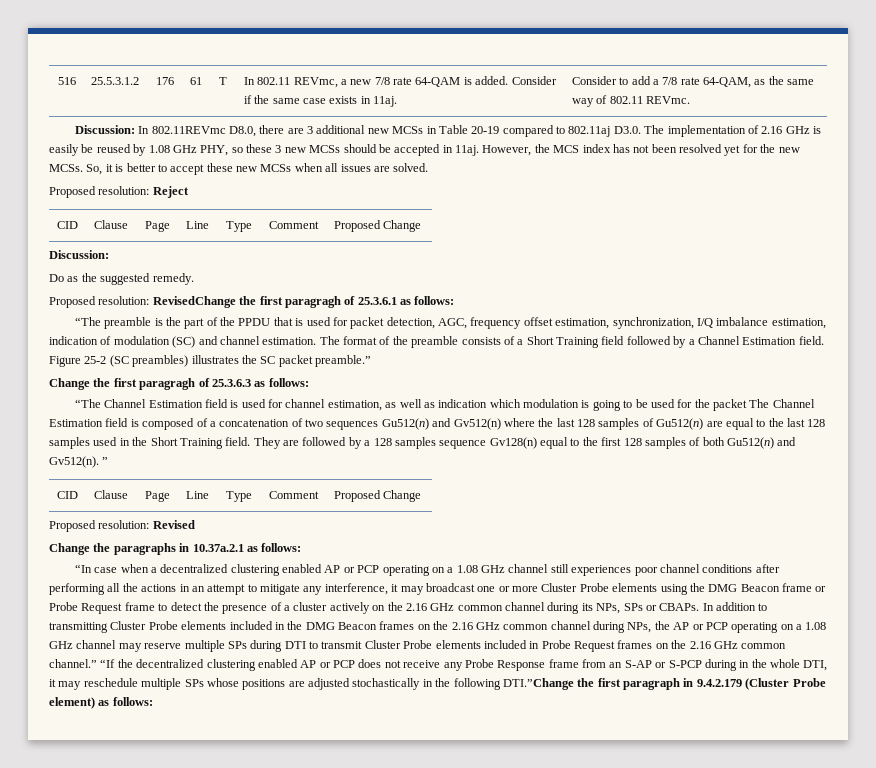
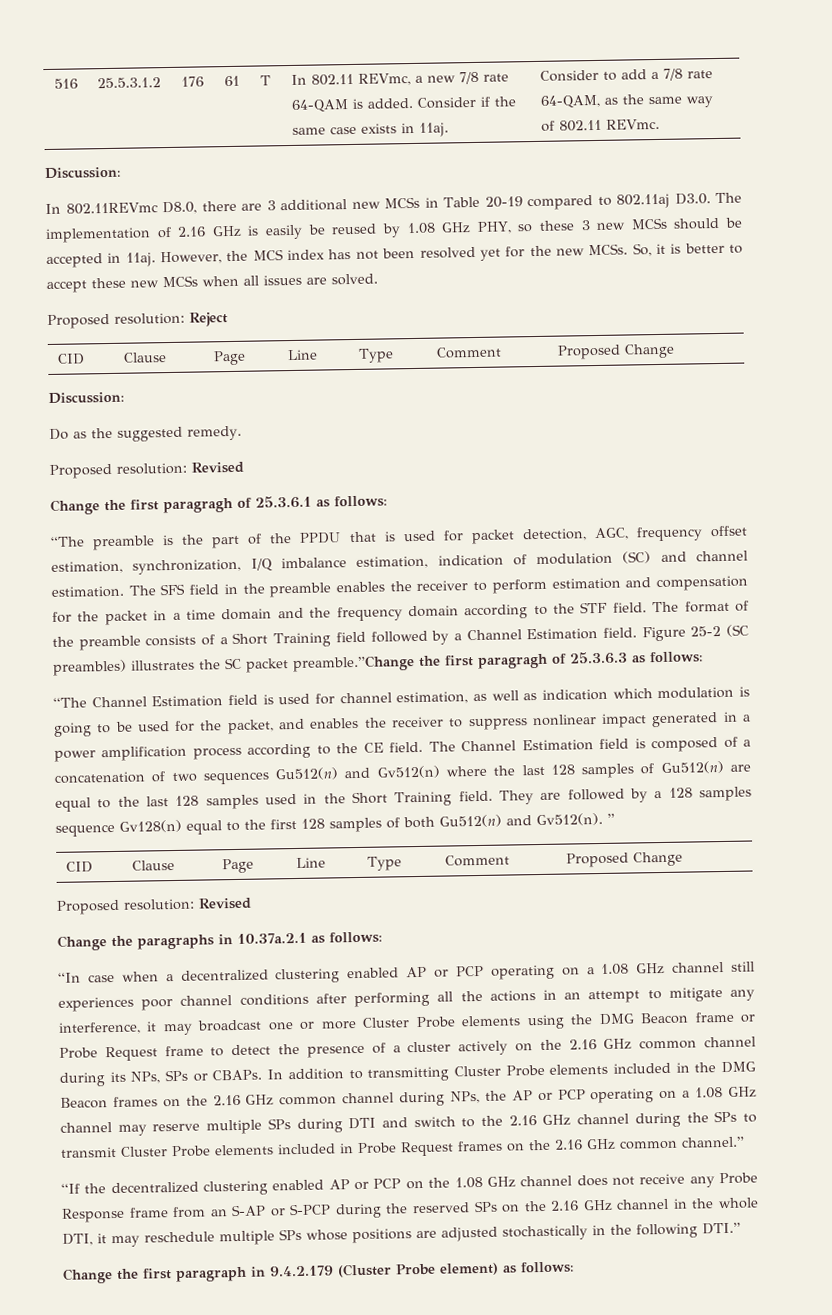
  516 | 25.5.3.1.2 | 176 | 61 | T | In 802.11 REVmc, a new 7/8 rate 64-QAM is added. Consider if the same case exists in 11aj. | Consider to add a 7/8 rate 64-QAM, as the same way of 802.11 REVmc.
- Discussion: In 802.11REVmc D8.0, there are 3 additional new MCSs in Table 20-19 compared to 802.11aj D3.0. The implementation of 2.16 GHz is easily be reused by 1.08 GHz PHY, so these 3 new MCSs should be accepted in 11aj.
+ Discussion:
+ In 802.11REVmc D8.0, there are 3 additional new MCSs in Table 20-19 compared to 802.11aj D3.0. The implementation of 2.16 GHz is easily be reused by 1.08 GHz PHY, so these 3 new MCSs should be accepted in 11aj.
  Do as the suggested remedy.
- Proposed resolution: RevisedChange the first paragragh of 25.3.6.1 as follows:
+ Proposed resolution: Revised
+ Change the first paragragh of 25.3.6.1 as follows:
- The format of the preamble consists of a Short Training field followed by a Channel Estimation field.
+ The SFS field in the preamble enables the receiver to perform estimation and compensation for the packet in a time domain and the frequency domain according to the STF field. The format of the preamble consists of a Short Training field followed by a Channel Estimation field.
- Figure 25-2 (SC preambles) illustrates the SC packet preamble.”
- Change the first paragragh of 25.3.6.3 as follows:
+ Figure 25-2 (SC preambles) illustrates the SC packet preamble.”Change the first paragragh of 25.3.6.3 as follows:
- “The Channel Estimation field is used for channel estimation, as well as indication which modulation is going to be used for the packet The Channel Estimation field is composed of a concatenation of two sequences Gu512(n) and Gv512(n) where the last 128 samples of Gu512(n) are equal to the last 128 samples used in the Short Training field.
+ “The Channel Estimation field is used for channel estimation, as well as indication which modulation is going to be used for the packet, and enables the receiver to suppress nonlinear impact generated in a power amplification process according to the CE field. The Channel Estimation field is composed of a concatenation of two sequences Gu512(n) and Gv512(n) where the last 128 samples of Gu512(n) are equal to the last 128 samples used in the Short Training field.
- In addition to transmitting Cluster Probe elements included in the DMG Beacon frames on the 2.16 GHz common channel during NPs, the AP or PCP operating on a 1.08 GHz channel may reserve multiple SPs during DTI to transmit Cluster Probe elements included in Probe Request frames on the 2.16 GHz common channel.” “If the decentralized clustering enabled AP or PCP does not receive any Probe Response frame from an S-AP or S-PCP during in the whole DTI, it may reschedule multiple SPs whose positions are adjusted stochastically in the following DTI.”Change the first paragraph in 9.4.2.179 (Cluster Probe element) as follows:
+ In addition to transmitting Cluster Probe elements included in the DMG Beacon frames on the 2.16 GHz common channel during NPs, the AP or PCP operating on a 1.08 GHz channel may reserve multiple SPs during DTI and switch to the 2.16 GHz channel during the SPs to transmit Cluster Probe elements included in Probe Request frames on the 2.16 GHz common channel.”
+ “If the decentralized clustering enabled AP or PCP on the 1.08 GHz channel does not receive any Probe Response frame from an S-AP or S-PCP during the reserved SPs on the 2.16 GHz channel in the whole DTI, it may reschedule multiple SPs whose positions are adjusted stochastically in the following DTI.”
+ Change the first paragraph in 9.4.2.179 (Cluster Probe element) as follows:

